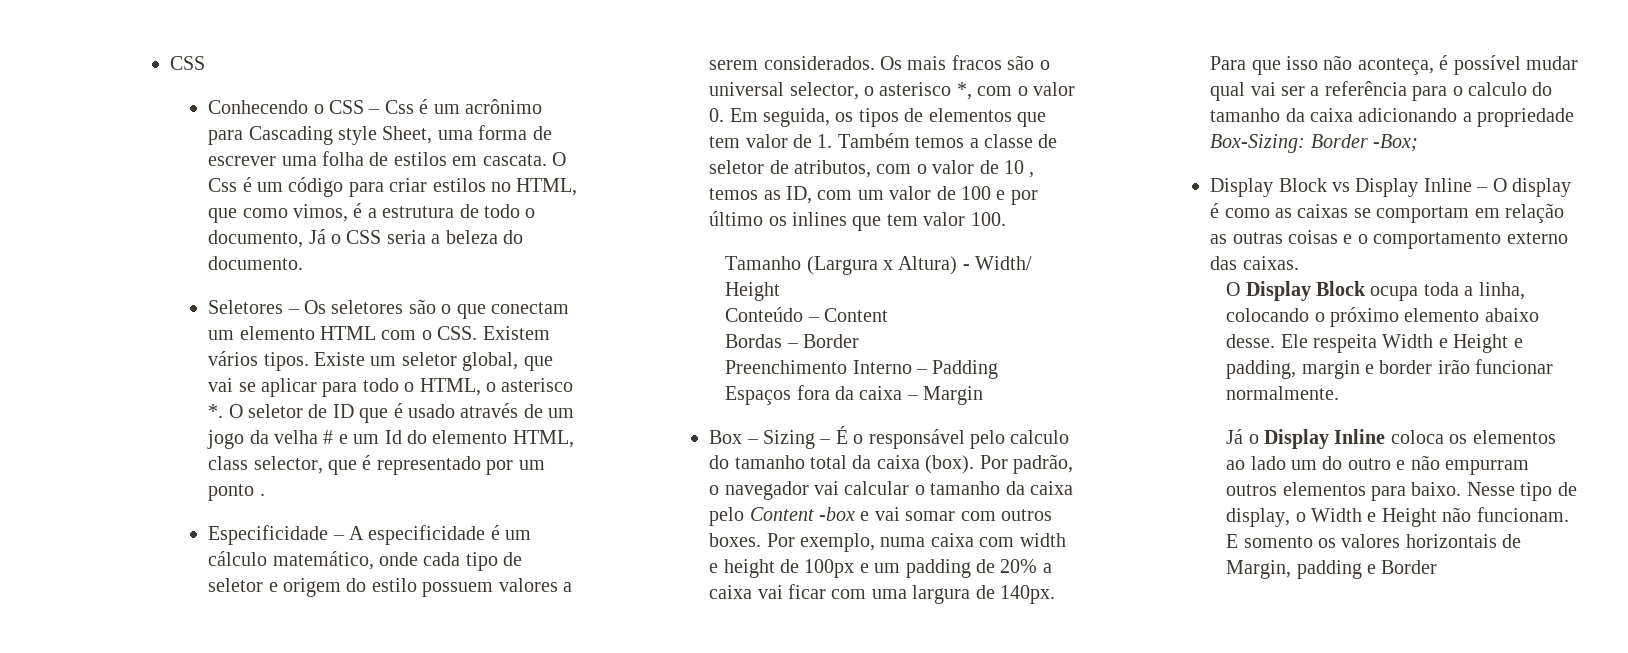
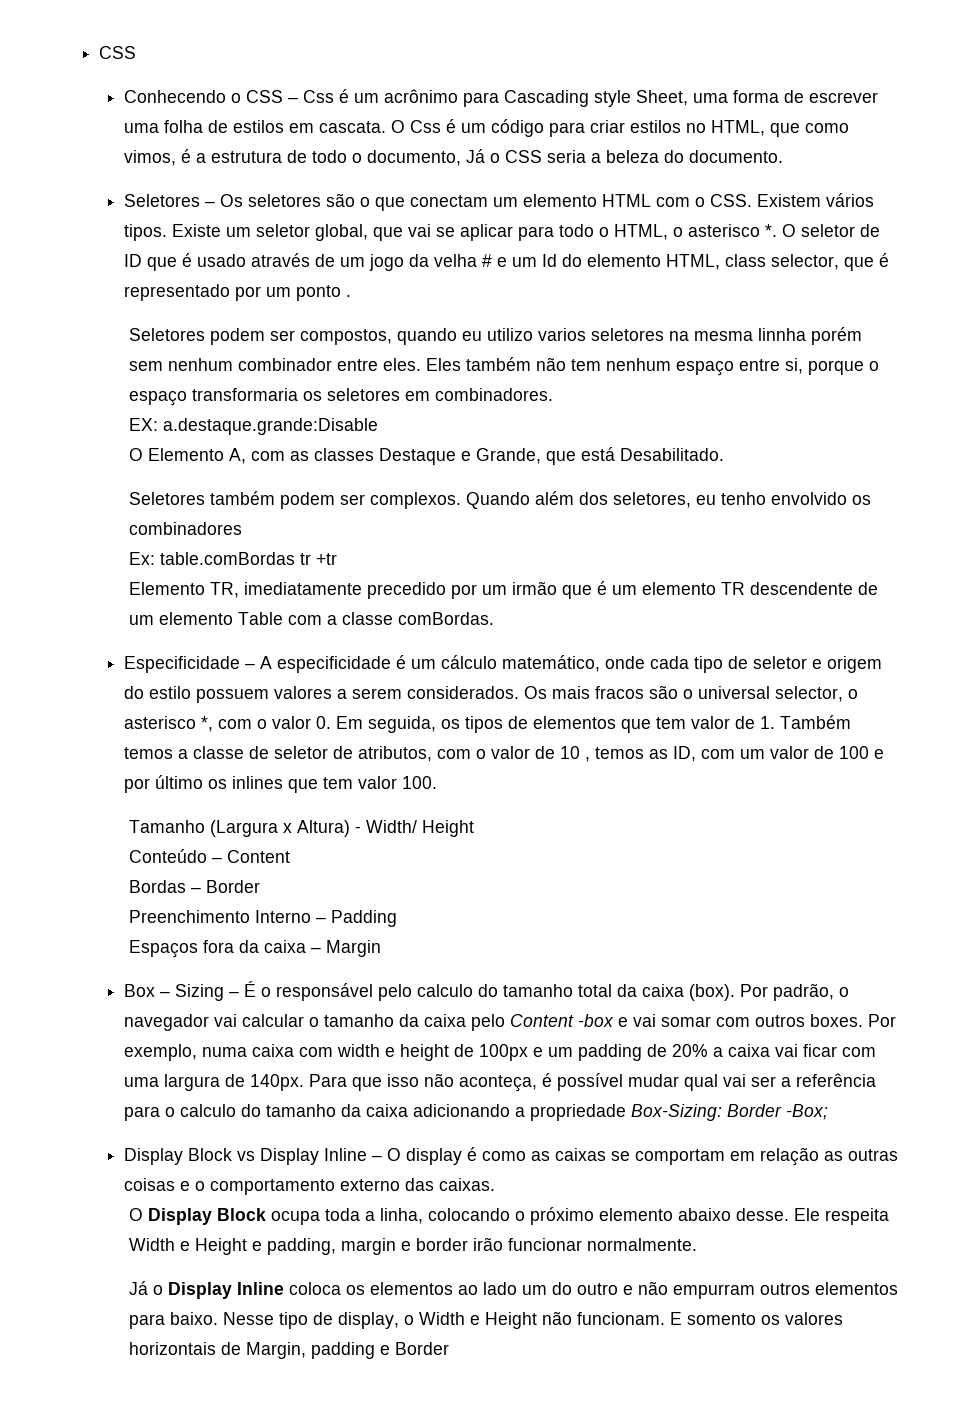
+ Seletores podem ser compostos, quando eu utilizo varios seletores na mesma linnha porém sem nenhum combinador entre eles. Eles também não tem nenhum espaço entre si, porque o espaço transformaria os seletores em combinadores.
+ EX: a.destaque.grande:Disable
+ O Elemento A, com as classes Destaque e Grande, que está Desabilitado.
+ Seletores também podem ser complexos. Quando além dos seletores, eu tenho envolvido os combinadores
+ Ex: table.comBordas tr +tr
+ Elemento TR, imediatamente precedido por um irmão que é um elemento TR descendente de um elemento Table com a classe comBordas.

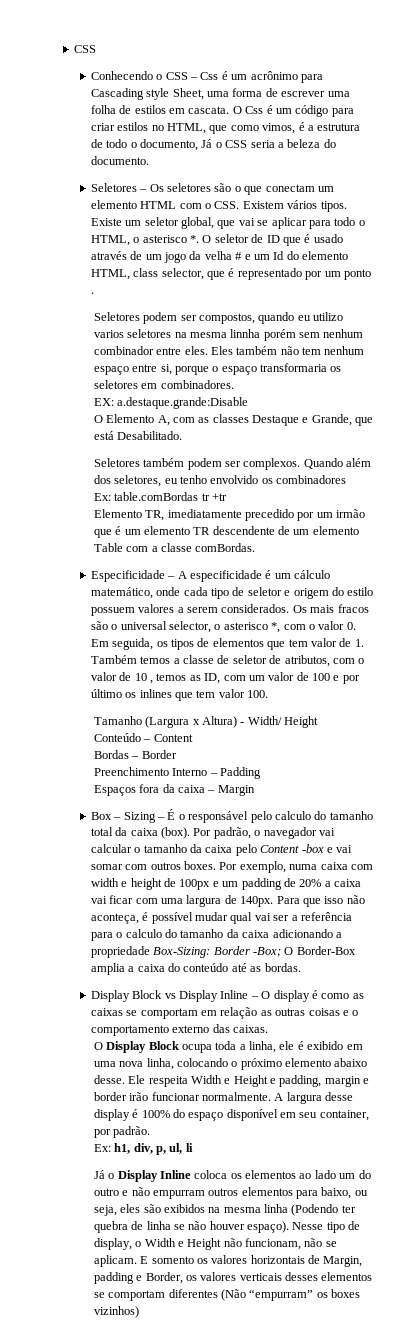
- Para que isso não aconteça, é possível mudar qual vai ser a referência para o calculo do tamanho da caixa adicionando a propriedade Box-Sizing: Border -Box;
+ Para que isso não aconteça, é possível mudar qual vai ser a referência para o calculo do tamanho da caixa adicionando a propriedade Box-Sizing: Border -Box; O Border-Box amplia a caixa do conteúdo até as bordas.
- O Display Block ocupa toda a linha, colocando o próximo elemento abaixo desse.
+ O Display Block ocupa toda a linha, ele é exibido em uma nova linha, colocando o próximo elemento abaixo desse.
+ A largura desse display é 100% do espaço disponível em seu container, por padrão.
+ Ex: h1, div, p, ul, li
- Já o Display Inline coloca os elementos ao lado um do outro e não empurram outros elementos para baixo.
+ Já o Display Inline coloca os elementos ao lado um do outro e não empurram outros elementos para baixo, ou seja, eles são exibidos na mesma linha (Podendo ter quebra de linha se não houver espaço).
- Nesse tipo de display, o Width e Height não funcionam.
+ Nesse tipo de display, o Width e Height não funcionam, não se aplicam.
- E somento os valores horizontais de Margin, padding e Border
+ E somento os valores horizontais de Margin, padding e Border, os valores verticais desses elementos se comportam diferentes (Não “empurram” os boxes vizinhos)

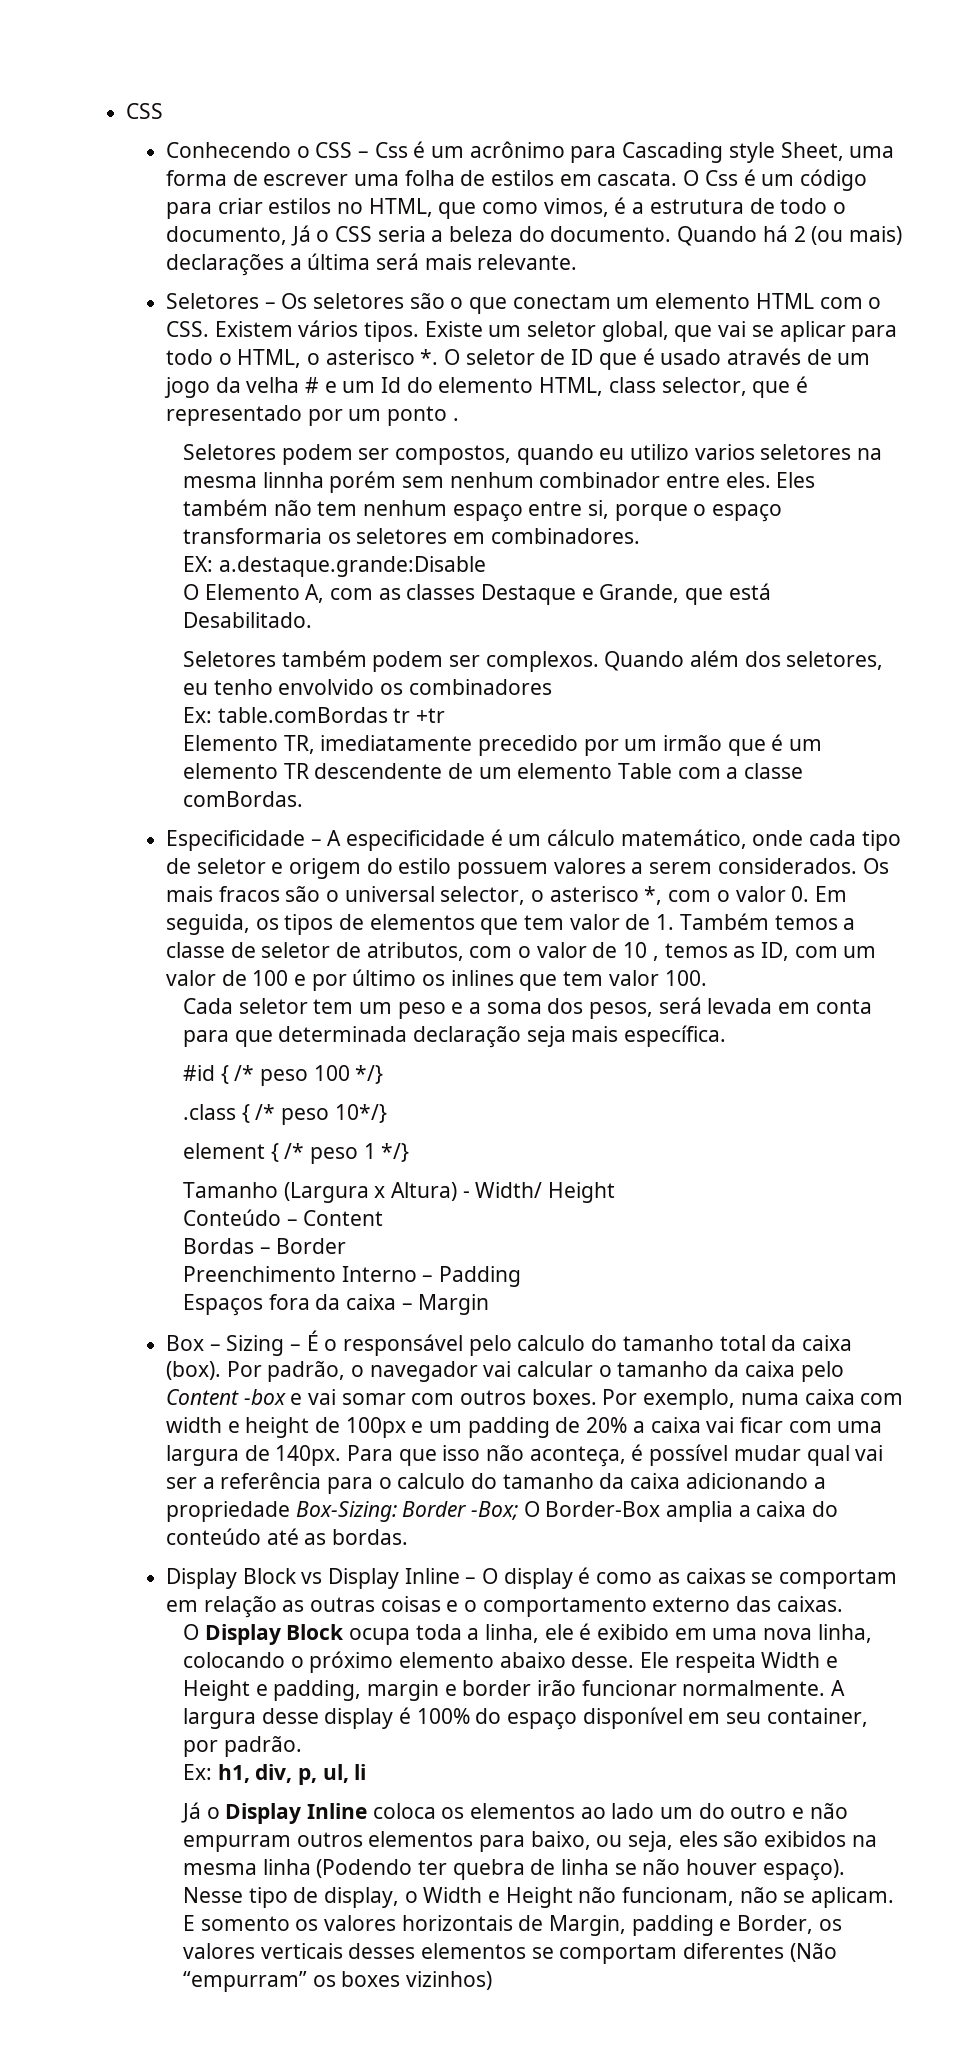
+ Quando há 2 (ou mais) declarações a última será mais relevante.
+ Cada seletor tem um peso e a soma dos pesos, será levada em conta para que determinada declaração seja mais específica.
+ #id { /* peso 100 */}
+ .class { /* peso 10*/}
+ element { /* peso 1 */}

